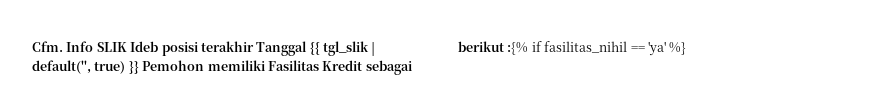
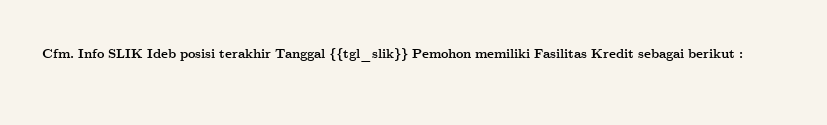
- Cfm. Info SLIK Ideb posisi terakhir Tanggal {{ tgl_slik | default('', true) }} Pemohon memiliki Fasilitas Kredit sebagai berikut :{% if fasilitas_nihil == 'ya' %}
+ Cfm. Info SLIK Ideb posisi terakhir Tanggal {{tgl_slik}} Pemohon memiliki Fasilitas Kredit sebagai berikut :

